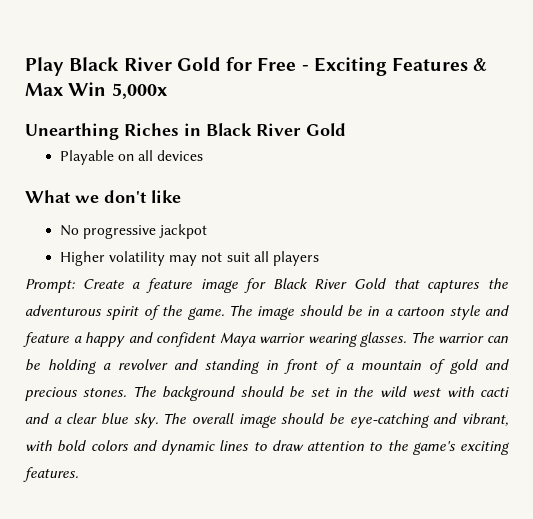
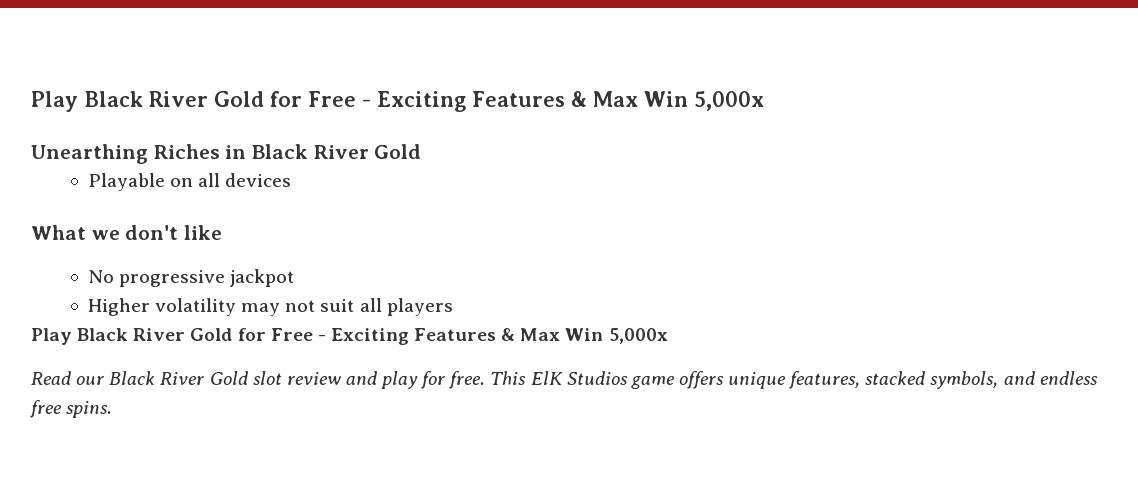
  Higher volatility may not suit all players
- Prompt: Create a feature image for Black River Gold that captures the adventurous spirit of the game. The image should be in a cartoon style and feature a happy and confident Maya warrior wearing glasses. The warrior can be holding a revolver and standing in front of a mountain of gold and precious stones. The background should be set in the wild west with cacti and a clear blue sky. The overall image should be eye-catching and vibrant, with bold colors and dynamic lines to draw attention to the game's exciting features.
+ Play Black River Gold for Free - Exciting Features & Max Win 5,000x
+ Read our Black River Gold slot review and play for free. This ElK Studios game offers unique features, stacked symbols, and endless free spins.

